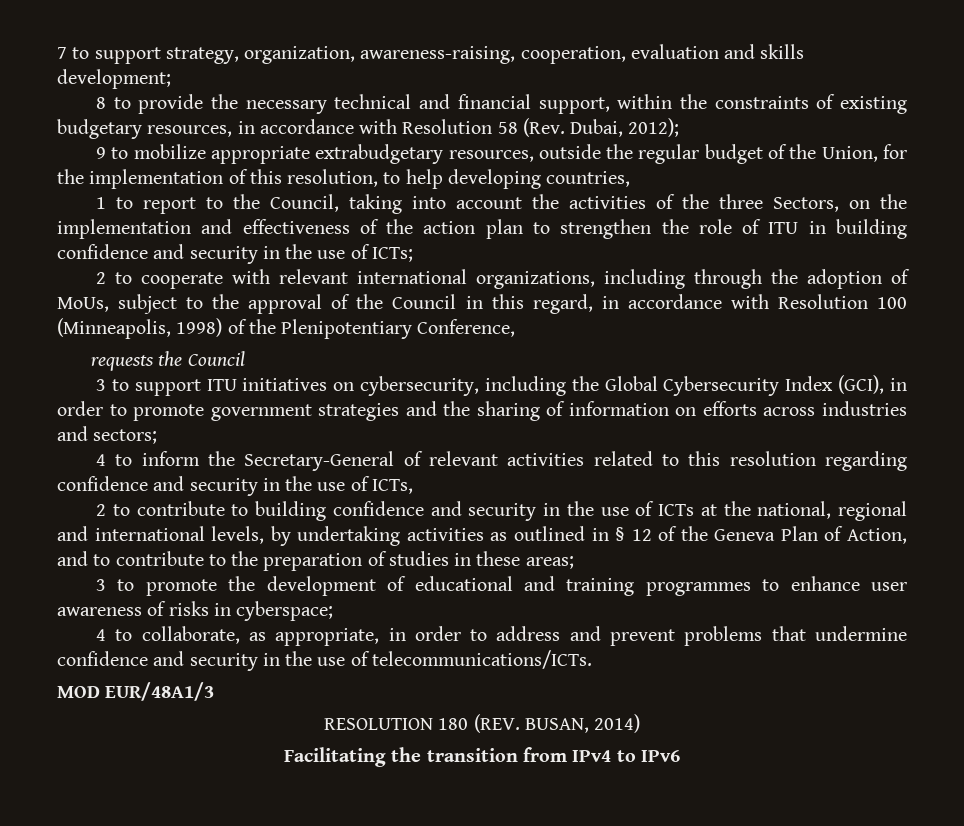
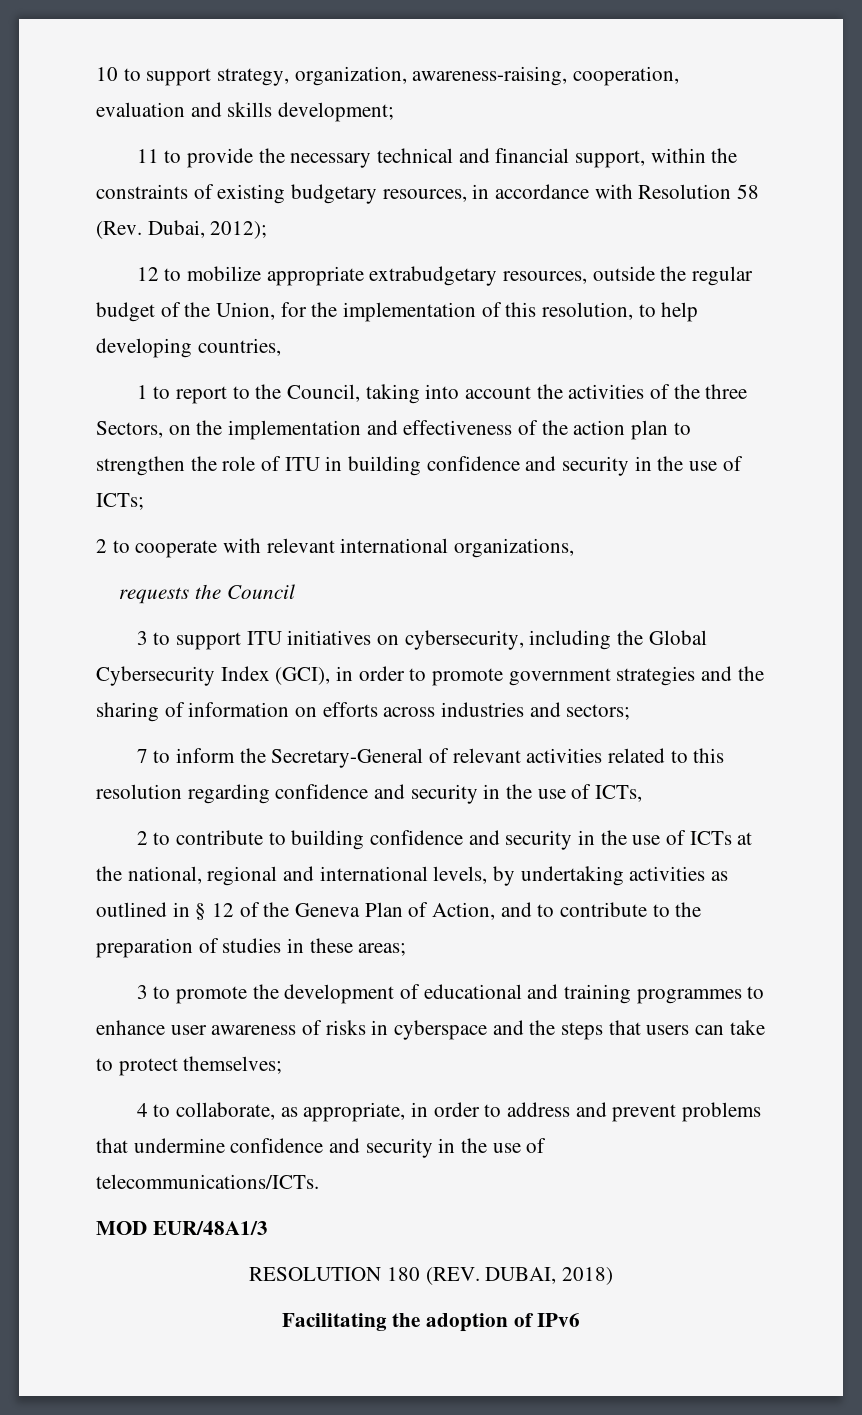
- 7 to support strategy, organization, awareness-raising, cooperation, evaluation and skills development;
+ 10 to support strategy, organization, awareness-raising, cooperation, evaluation and skills development;
- 8 to provide the necessary technical and financial support, within the constraints of existing budgetary resources, in accordance with Resolution 58 (Rev. Dubai, 2012);
+ 11 to provide the necessary technical and financial support, within the constraints of existing budgetary resources, in accordance with Resolution 58 (Rev. Dubai, 2012);
- 9 to mobilize appropriate extrabudgetary resources, outside the regular budget of the Union, for the implementation of this resolution, to help developing countries,
+ 12 to mobilize appropriate extrabudgetary resources, outside the regular budget of the Union, for the implementation of this resolution, to help developing countries,
- 2 to cooperate with relevant international organizations, including through the adoption of MoUs, subject to the approval of the Council in this regard, in accordance with Resolution 100 (Minneapolis, 1998) of the Plenipotentiary Conference,
+ 2 to cooperate with relevant international organizations,
- 4 to inform the Secretary-General of relevant activities related to this resolution regarding confidence and security in the use of ICTs,
+ 7 to inform the Secretary-General of relevant activities related to this resolution regarding confidence and security in the use of ICTs,
- 3 to promote the development of educational and training programmes to enhance user awareness of risks in cyberspace;
+ 3 to promote the development of educational and training programmes to enhance user awareness of risks in cyberspace and the steps that users can take to protect themselves;
- RESOLUTION 180 (REV. BUSAN, 2014)
+ RESOLUTION 180 (REV. DUBAI, 2018)
- Facilitating the transition from IPv4 to IPv6
+ Facilitating the adoption of IPv6

